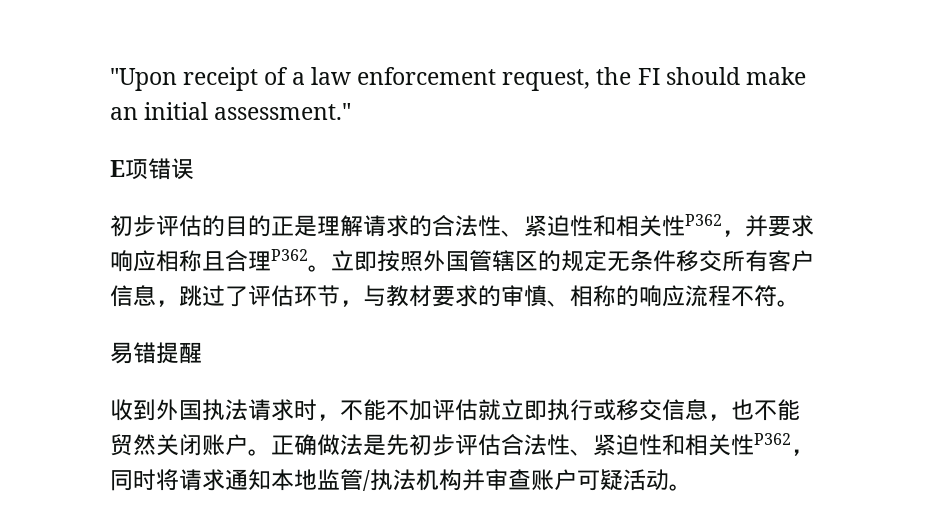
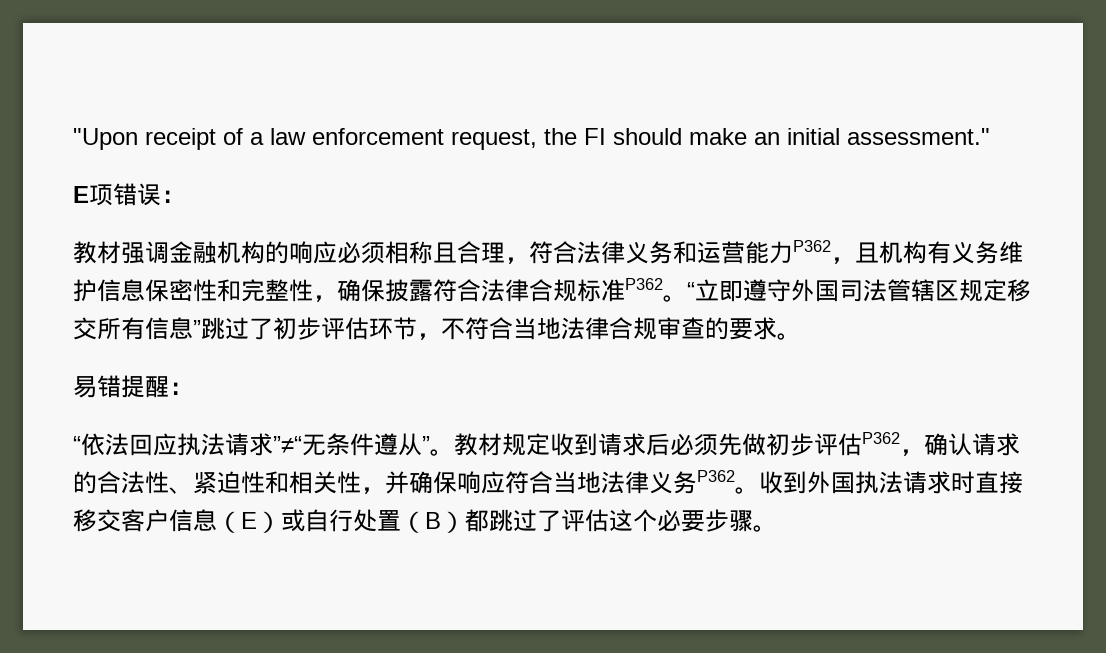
- E项错误
- 初步评估的目的正是理解请求的合法性、紧迫性和相关性P362，并要求响应相称且合理P362。立即按照外国管辖区的规定无条件移交所有客户信息，跳过了评估环节，与教材要求的审慎、相称的响应流程不符。
- 易错提醒
- 收到外国执法请求时，不能不加评估就立即执行或移交信息，也不能贸然关闭账户。正确做法是先初步评估合法性、紧迫性和相关性P362，同时将请求通知本地监管/执法机构并审查账户可疑活动。
+ E项错误：
+ 教材强调金融机构的响应必须相称且合理，符合法律义务和运营能力P362，且机构有义务维护信息保密性和完整性，确保披露符合法律合规标准P362。“立即遵守外国司法管辖区规定移交所有信息”跳过了初步评估环节，不符合当地法律合规审查的要求。
+ 易错提醒：
+ “依法回应执法请求”≠“无条件遵从”。教材规定收到请求后必须先做初步评估P362，确认请求的合法性、紧迫性和相关性，并确保响应符合当地法律义务P362。收到外国执法请求时直接移交客户信息（E）或自行处置（B）都跳过了评估这个必要步骤。

